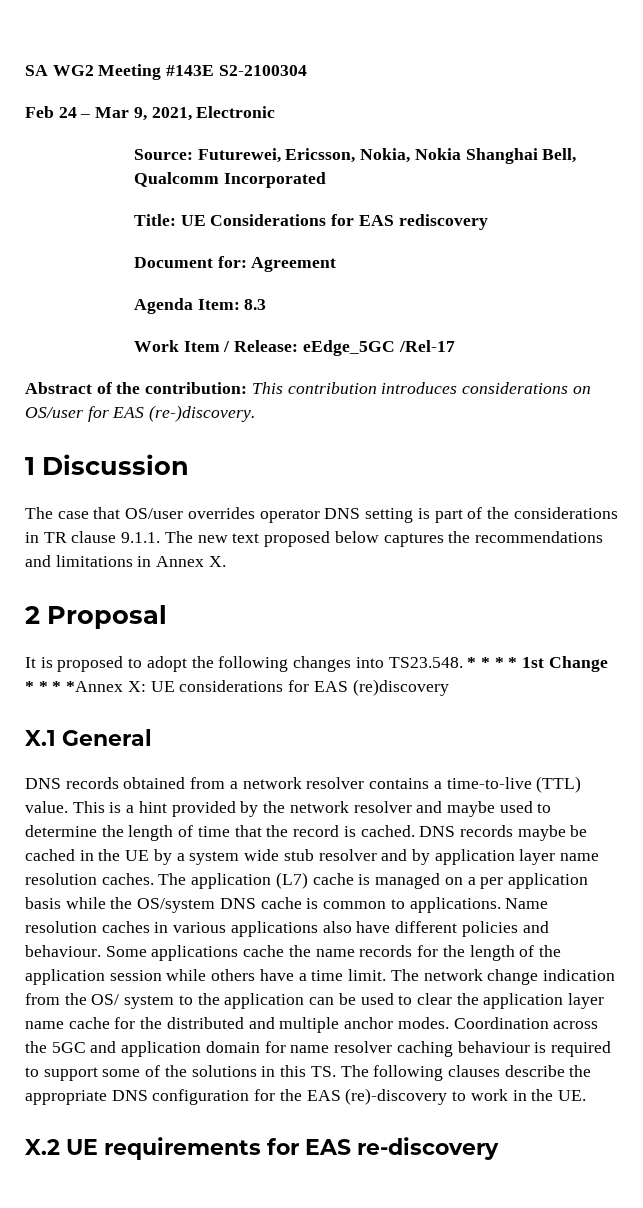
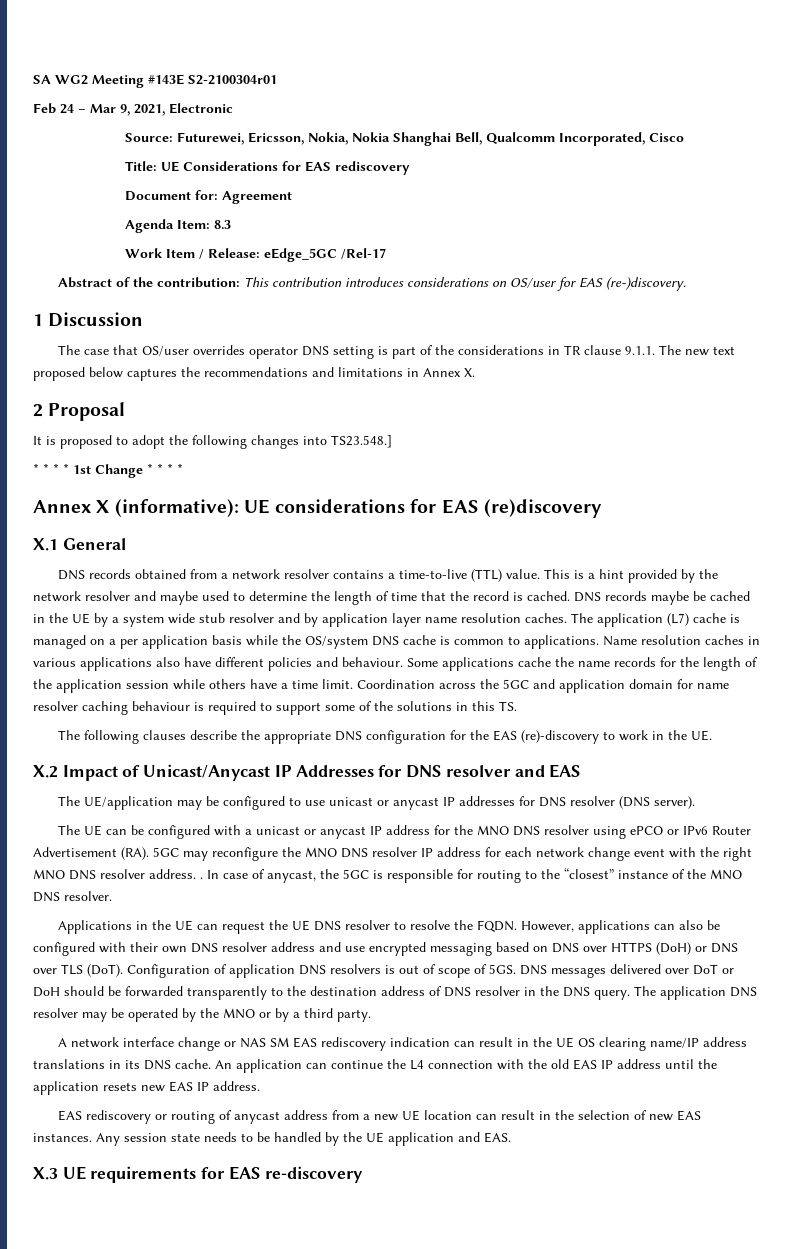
- SA WG2 Meeting #143E S2-2100304
+ SA WG2 Meeting #143E S2-2100304r01
- Source: Futurewei, Ericsson, Nokia, Nokia Shanghai Bell, Qualcomm Incorporated
+ Source: Futurewei, Ericsson, Nokia, Nokia Shanghai Bell, Qualcomm Incorporated, Cisco
- It is proposed to adopt the following changes into TS23.548. * * * * 1st Change * * * *Annex X: UE considerations for EAS (re)discovery
+ It is proposed to adopt the following changes into TS23.548.]
+ * * * * 1st Change * * * *
+ Annex X (informative): UE considerations for EAS (re)discovery
- The network change indication from the OS/ system to the application can be used to clear the application layer name cache for the distributed and multiple anchor modes.
- Coordination across the 5GC and application domain for name resolver caching behaviour is required to support some of the solutions in this TS. The following clauses describe the appropriate DNS configuration for the EAS (re)-discovery to work in the UE.
+ Coordination across the 5GC and application domain for name resolver caching behaviour is required to support some of the solutions in this TS.
+ The following clauses describe the appropriate DNS configuration for the EAS (re)-discovery to work in the UE.
- X.2 UE requirements for EAS re-discovery
+ X.2 Impact of Unicast/Anycast IP Addresses for DNS resolver and EAS
+ The UE/application may be configured to use unicast or anycast IP addresses for DNS resolver (DNS server).
+ The UE can be configured with a unicast or anycast IP address for the MNO DNS resolver using ePCO or IPv6 Router Advertisement (RA). 5GC may reconfigure the MNO DNS resolver IP address for each network change event with the right MNO DNS resolver address. . In case of anycast, the 5GC is responsible for routing to the “closest” instance of the MNO DNS resolver.
+ Applications in the UE can request the UE DNS resolver to resolve the FQDN. However, applications can also be configured with their own DNS resolver address and use encrypted messaging based on DNS over HTTPS (DoH) or DNS over TLS (DoT). Configuration of application DNS resolvers is out of scope of 5GS. DNS messages delivered over DoT or DoH should be forwarded transparently to the destination address of DNS resolver in the DNS query. The application DNS resolver may be operated by the MNO or by a third party.
+ A network interface change or NAS SM EAS rediscovery indication can result in the UE OS clearing name/IP address translations in its DNS cache. An application can continue the L4 connection with the old EAS IP address until the application resets new EAS IP address.
+ EAS rediscovery or routing of anycast address from a new UE location can result in the selection of new EAS instances. Any session state needs to be handled by the UE application and EAS.
+ X.3 UE requirements for EAS re-discovery

